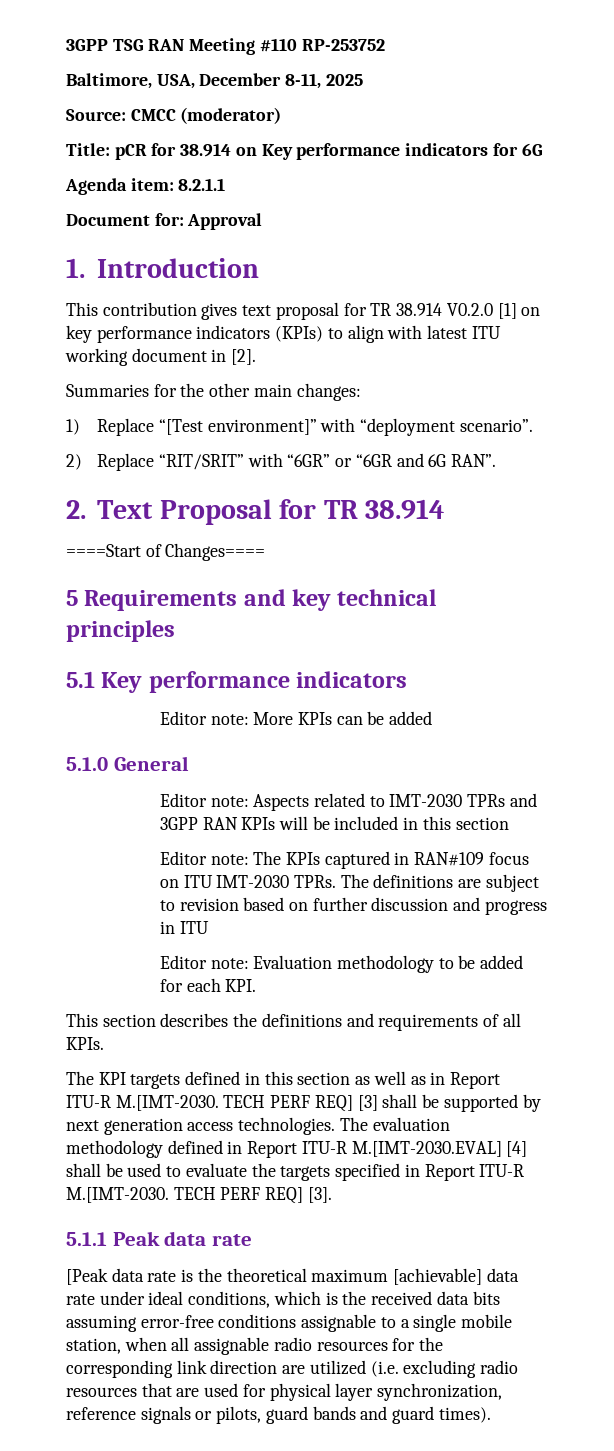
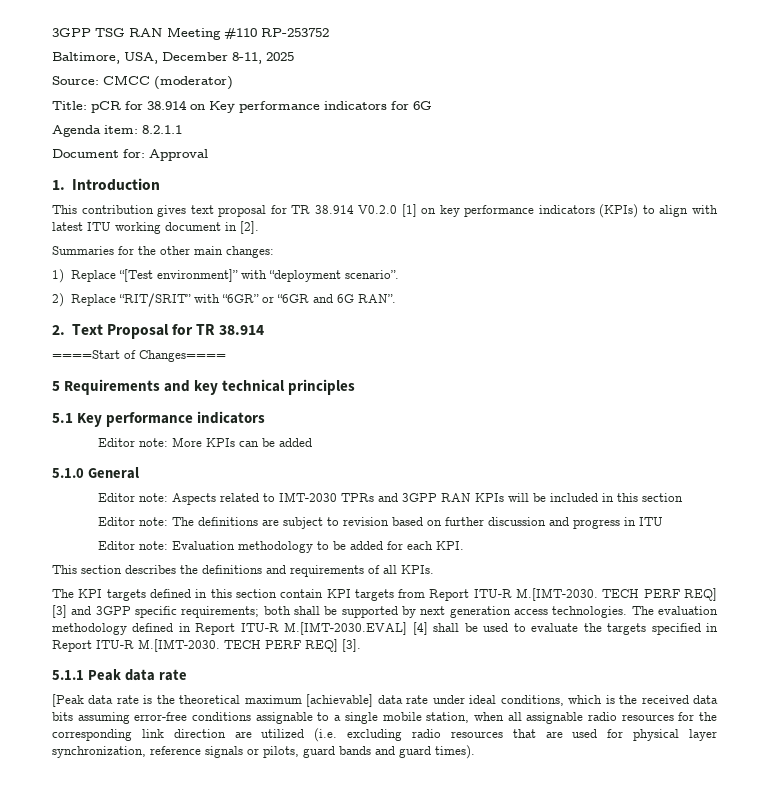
- Editor note: The KPIs captured in RAN#109 focus on ITU IMT-2030 TPRs. The definitions are subject to revision based on further discussion and progress in ITU
+ Editor note: The definitions are subject to revision based on further discussion and progress in ITU
- The KPI targets defined in this section as well as in Report ITU-R M.[IMT-2030. TECH PERF REQ] [3] shall be supported by next generation access technologies.
+ The KPI targets defined in this section contain KPI targets from Report ITU-R M.[IMT-2030. TECH PERF REQ] [3] and 3GPP specific requirements; both shall be supported by next generation access technologies.

